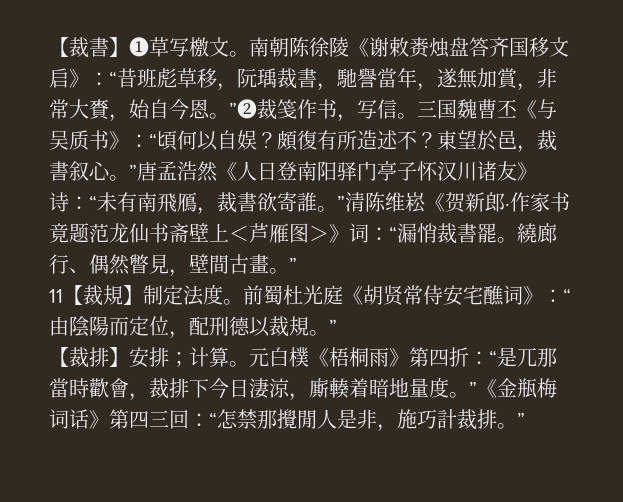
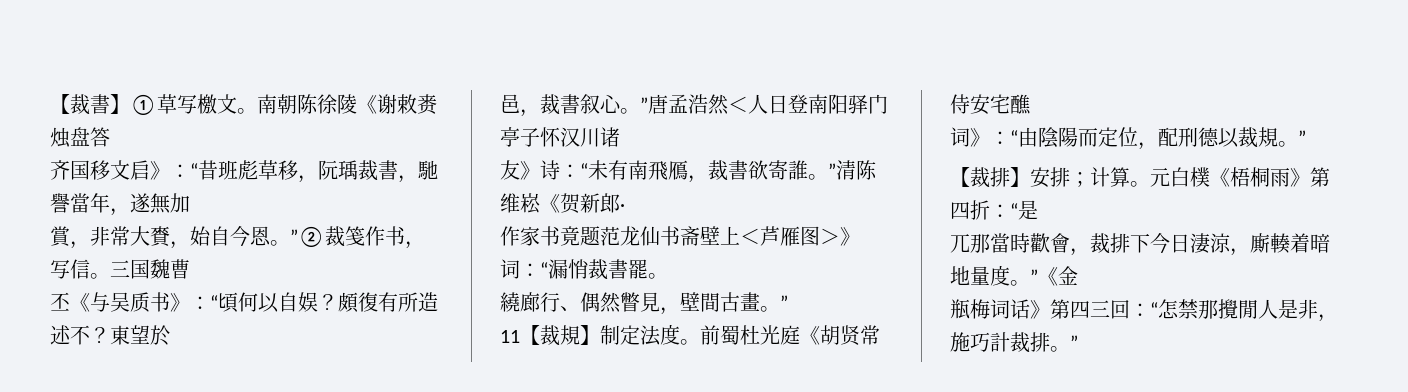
- 【裁書】❶草写檄文。
+ 【裁書】①草写檄文。
- 南朝陈徐陵《谢敕赉烛盘答齐国移文启》：“昔班彪草移，阮瑀裁書，馳譽當年，遂無加賞，非常大賚，始自今恩。”❷裁笺作书，写信。
+ 南朝陈徐陵《谢敕赉烛盘答
+ 齐国移文启》：“昔班彪草移，阮瑀裁書，馳譽當年，遂無加
+ 賞，非常大賚，始自今恩。”②裁笺作书，写信。
- 三国魏曹丕《与吴质书》：“頃何以自娱？
+ 三国魏曹
+ 丕《与吴质书》：“頃何以自娱？
- 東望於邑，裁書叙心。”唐孟浩然《人日登南阳驿门亭子怀汉川诸友》诗：“未有南飛鴈，裁書欲寄誰。”清陈维崧《贺新郎·作家书竟题范龙仙书斋壁上＜芦雁图＞》词：“漏悄裁書罷。繞廊行、偶然瞥見，壁間古畫。”
+ 東望於
+ 邑，裁書叙心。”唐孟浩然＜人日登南阳驿门亭子怀汉川诸
+ 友》诗：“未有南飛鴈，裁書欲寄誰。”清陈维崧《贺新郎·
+ 作家书竟题范龙仙书斋壁上＜芦雁图＞》词：“漏悄裁書罷。
+ 繞廊行、偶然瞥見，壁間古畫。”
- 前蜀杜光庭《胡贤常侍安宅醮词》：“由陰陽而定位，配刑德以裁規。”
+ 前蜀杜光庭《胡贤常侍安宅醮
+ 词》：“由陰陽而定位，配刑德以裁規。”
- 元白樸《梧桐雨》第四折：“是兀那當時歡會，裁排下今日淒涼，廝輳着暗地量度。”《金瓶梅词话》第四三回：“怎禁那攪閒人是非，施巧計裁排。”
+ 元白樸《梧桐雨》第四折：“是
+ 兀那當時歡會，裁排下今日淒涼，廝輳着暗地量度。”《金
+ 瓶梅词话》第四三回：“怎禁那攪閒人是非，施巧計裁排。”

